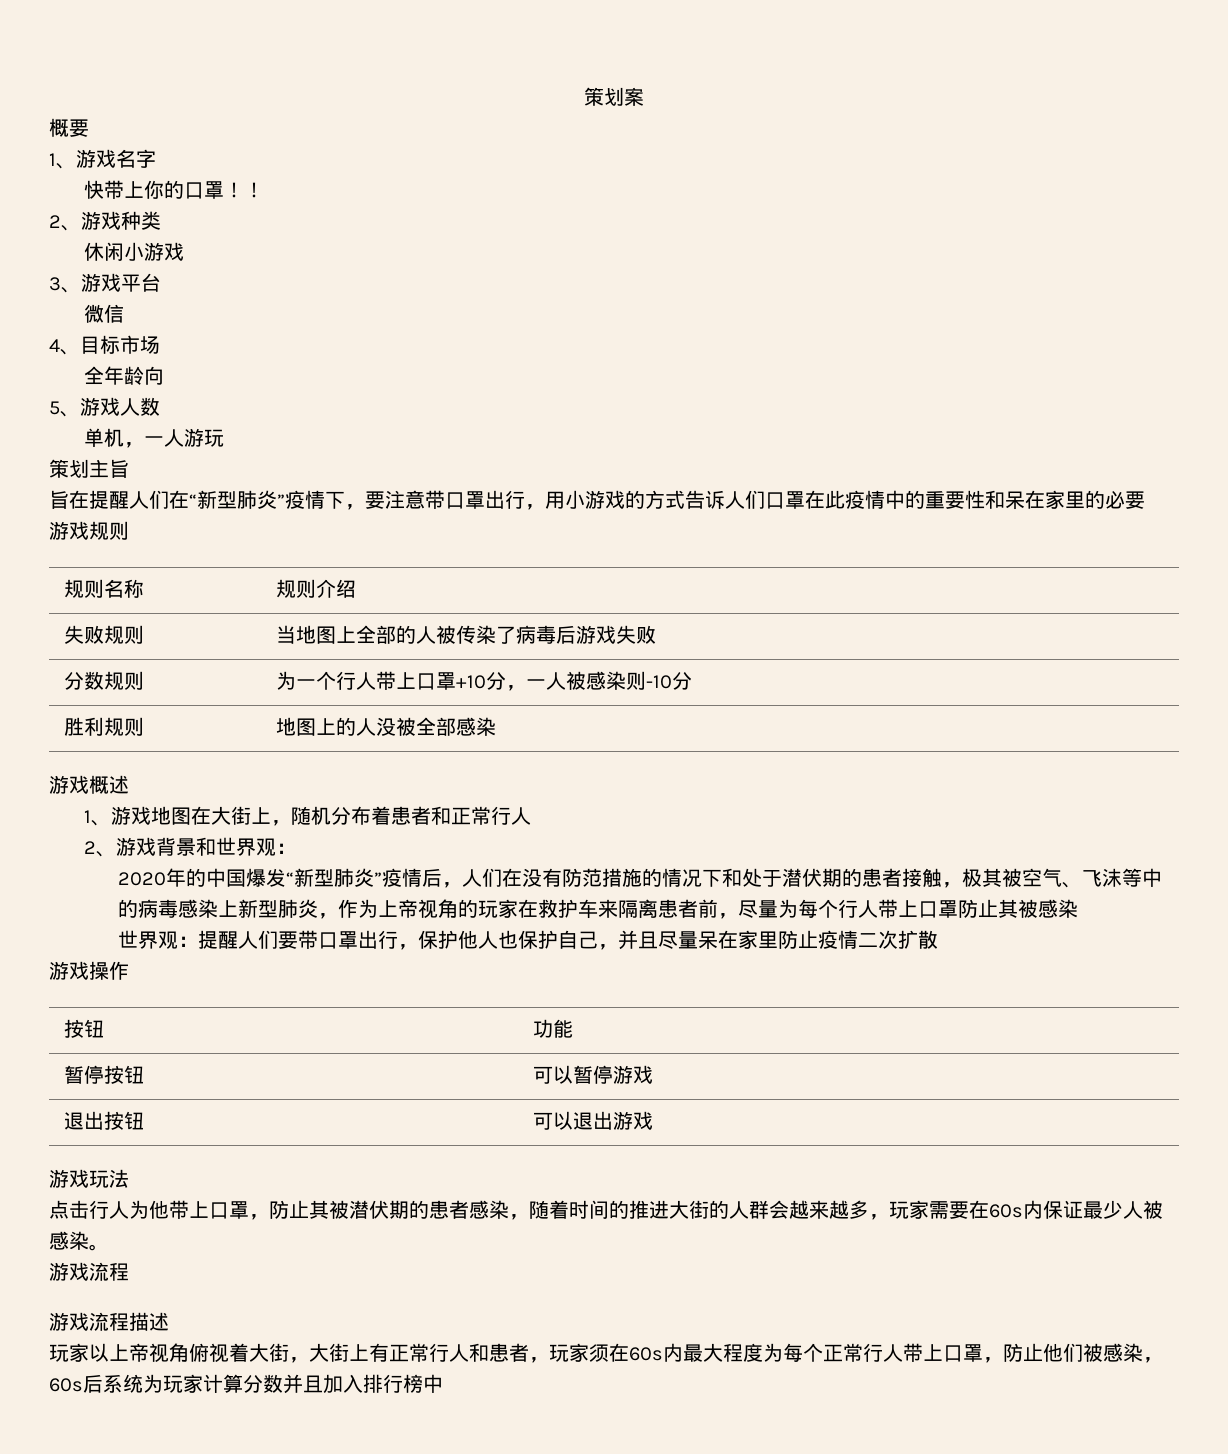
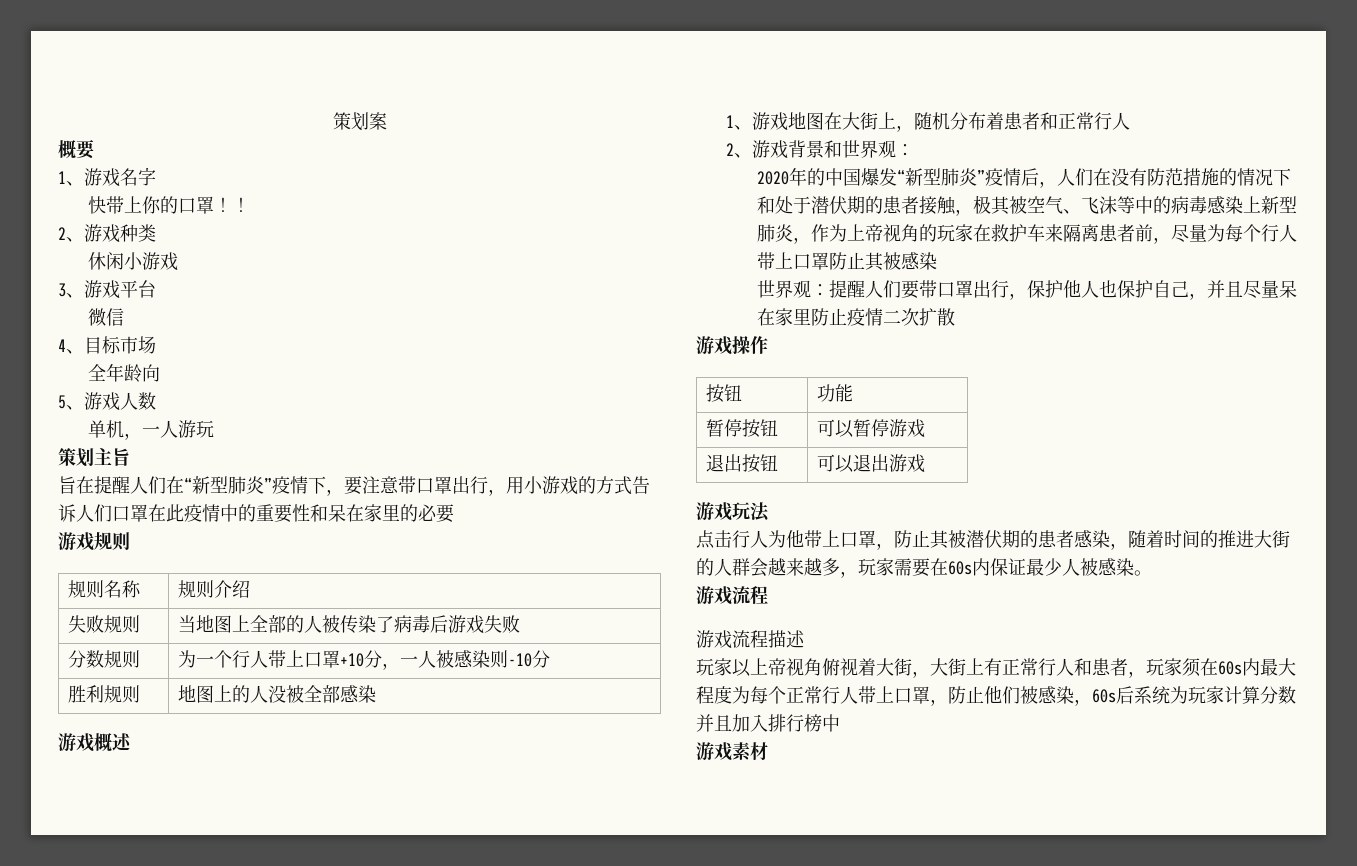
+ 游戏素材

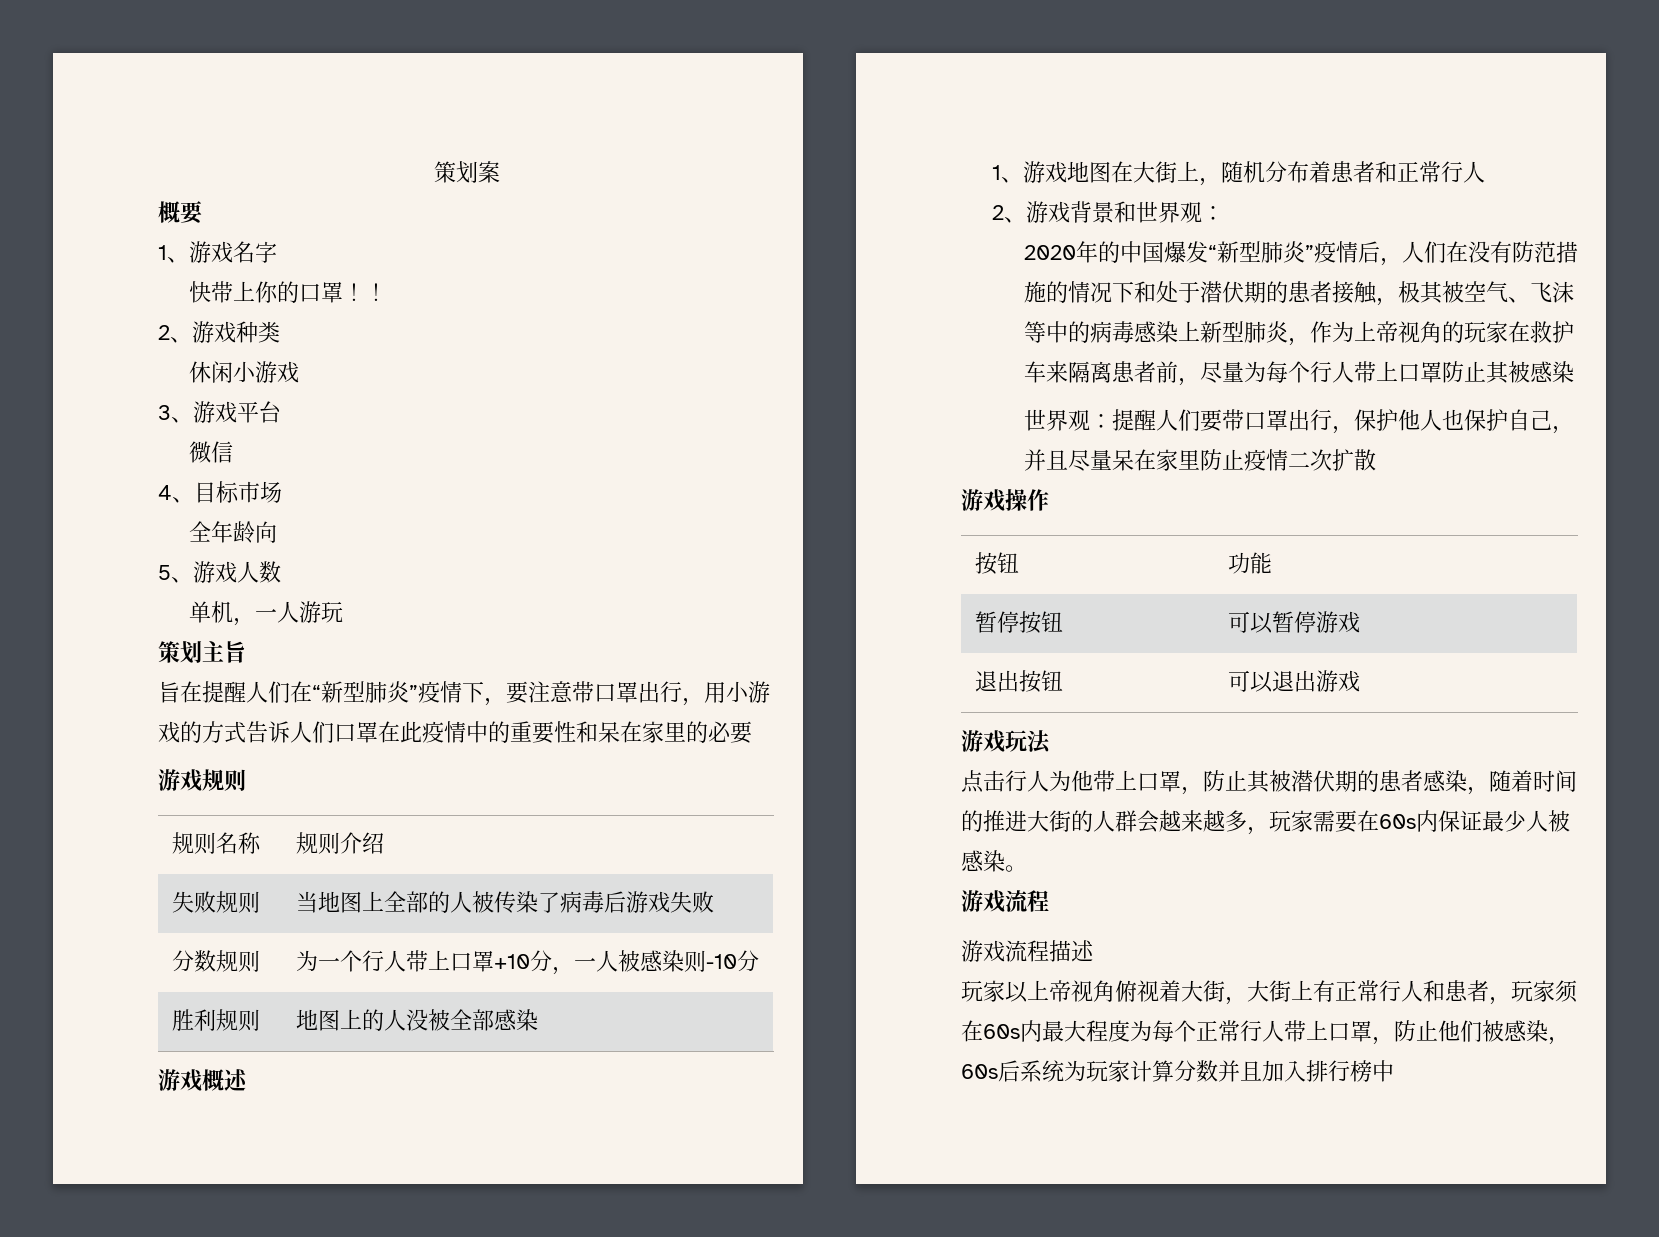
- 游戏素材

